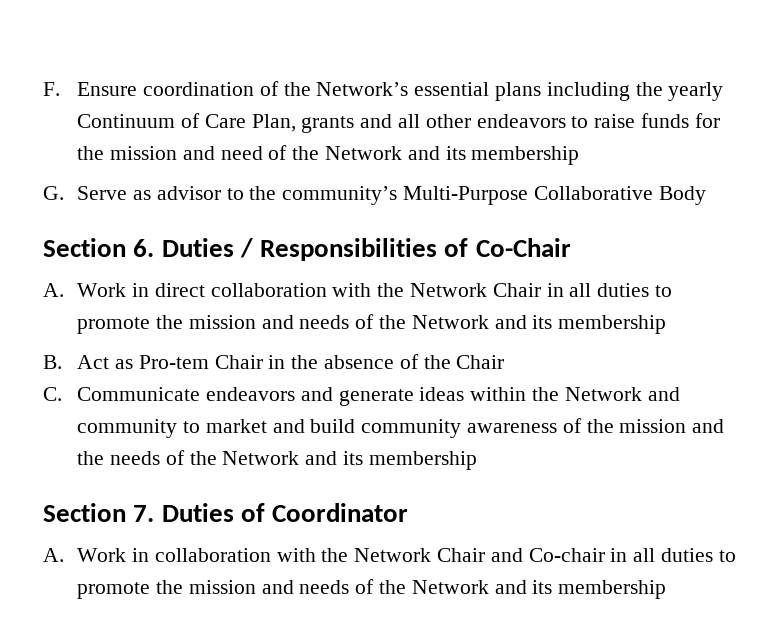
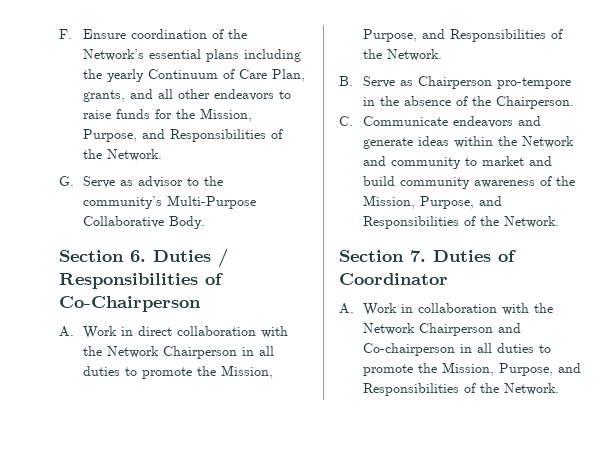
- F. Ensure coordination of the Network’s essential plans including the yearly Continuum of Care Plan, grants and all other endeavors to raise funds for the mission and need of the Network and its membership
+ F. Ensure coordination of the Network’s essential plans including the yearly Continuum of Care Plan, grants, and all other endeavors to raise funds for the Mission, Purpose, and Responsibilities of the Network.
- G. Serve as advisor to the community’s Multi-Purpose Collaborative Body
+ G. Serve as advisor to the community’s Multi-Purpose Collaborative Body.
- Section 6. Duties / Responsibilities of Co-Chair
+ Section 6. Duties / Responsibilities of Co-Chairperson
- A. Work in direct collaboration with the Network Chair in all duties to promote the mission and needs of the Network and its membership
- B. Act as Pro-tem Chair in the absence of the Chair
+ A. Work in direct collaboration with the Network Chairperson in all duties to promote the Mission, Purpose, and Responsibilities of the Network.
+ B. Serve as Chairperson pro-tempore in the absence of the Chairperson.
- C. Communicate endeavors and generate ideas within the Network and community to market and build community awareness of the mission and the needs of the Network and its membership
+ C. Communicate endeavors and generate ideas within the Network and community to market and build community awareness of the Mission, Purpose, and Responsibilities of the Network.
- A. Work in collaboration with the Network Chair and Co-chair in all duties to promote the mission and needs of the Network and its membership
+ A. Work in collaboration with the Network Chairperson and Co-chairperson in all duties to promote the Mission, Purpose, and Responsibilities of the Network.

